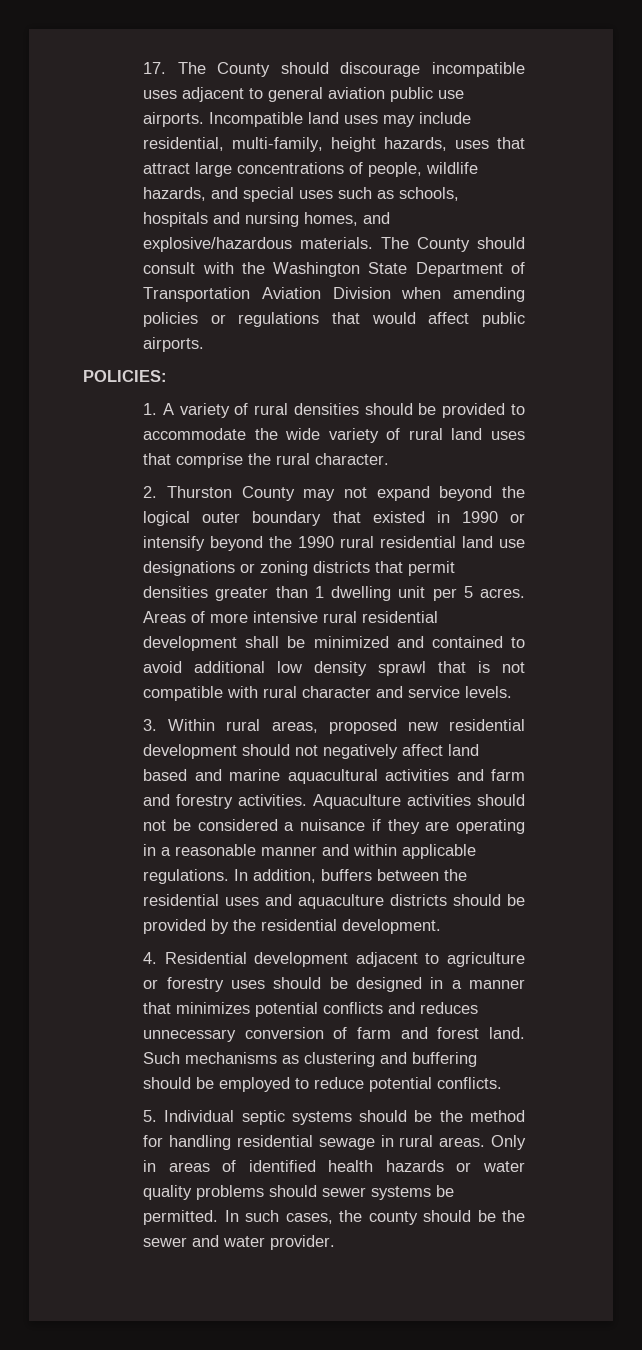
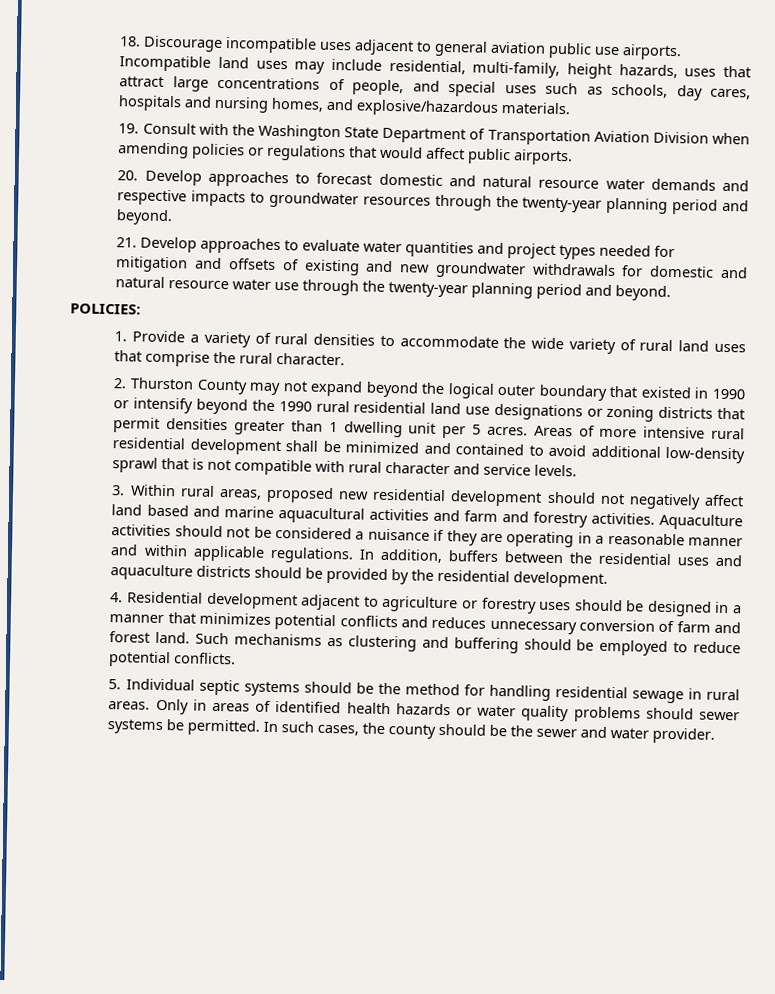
- 17. The County should discourage incompatible uses adjacent to general aviation public use airports.
+ 18. Discourage incompatible uses adjacent to general aviation public use airports.
- Incompatible land uses may include residential, multi-family, height hazards, uses that attract large concentrations of people, wildlife hazards, and special uses such as schools, hospitals and nursing homes, and explosive/hazardous materials. The County should consult with the Washington State Department of Transportation Aviation Division when amending policies or regulations that would affect public airports.
+ Incompatible land uses may include residential, multi-family, height hazards, uses that attract large concentrations of people, and special uses such as schools, day cares, hospitals and nursing homes, and explosive/hazardous materials.
+ 19. Consult with the Washington State Department of Transportation Aviation Division when amending policies or regulations that would affect public airports.
+ 20. Develop approaches to forecast domestic and natural resource water demands and respective impacts to groundwater resources through the twenty-year planning period and beyond.
+ 21. Develop approaches to evaluate water quantities and project types needed for mitigation and offsets of existing and new groundwater withdrawals for domestic and natural resource water use through the twenty-year planning period and beyond.
- 1. A variety of rural densities should be provided to accommodate the wide variety of rural land uses that comprise the rural character.
+ 1. Provide a variety of rural densities to accommodate the wide variety of rural land uses that comprise the rural character.
- Areas of more intensive rural residential development shall be minimized and contained to avoid additional low density sprawl that is not compatible with rural character and service levels.
+ Areas of more intensive rural residential development shall be minimized and contained to avoid additional low-density sprawl that is not compatible with rural character and service levels.

